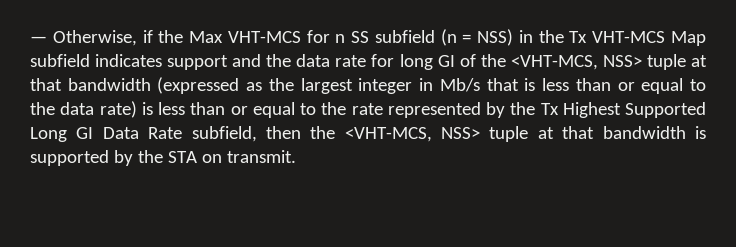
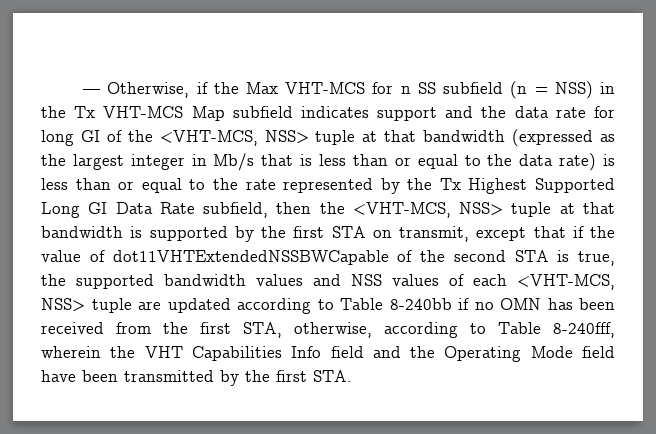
- — Otherwise, if the Max VHT-MCS for n SS subfield (n = NSS) in the Tx VHT-MCS Map subfield indicates support and the data rate for long GI of the <VHT-MCS, NSS> tuple at that bandwidth (expressed as the largest integer in Mb/s that is less than or equal to the data rate) is less than or equal to the rate represented by the Tx Highest Supported Long GI Data Rate subfield, then the <VHT-MCS, NSS> tuple at that bandwidth is supported by the STA on transmit.
+ — Otherwise, if the Max VHT-MCS for n SS subfield (n = NSS) in the Tx VHT-MCS Map subfield indicates support and the data rate for long GI of the <VHT-MCS, NSS> tuple at that bandwidth (expressed as the largest integer in Mb/s that is less than or equal to the data rate) is less than or equal to the rate represented by the Tx Highest Supported Long GI Data Rate subfield, then the <VHT-MCS, NSS> tuple at that bandwidth is supported by the first STA on transmit, except that if the value of dot11VHTExtendedNSSBWCapable of the second STA is true, the supported bandwidth values and NSS values of each <VHT-MCS, NSS> tuple are updated according to Table 8-240bb if no OMN has been received from the first STA, otherwise, according to Table 8-240fff, wherein the VHT Capabilities Info field and the Operating Mode field have been transmitted by the first STA.

